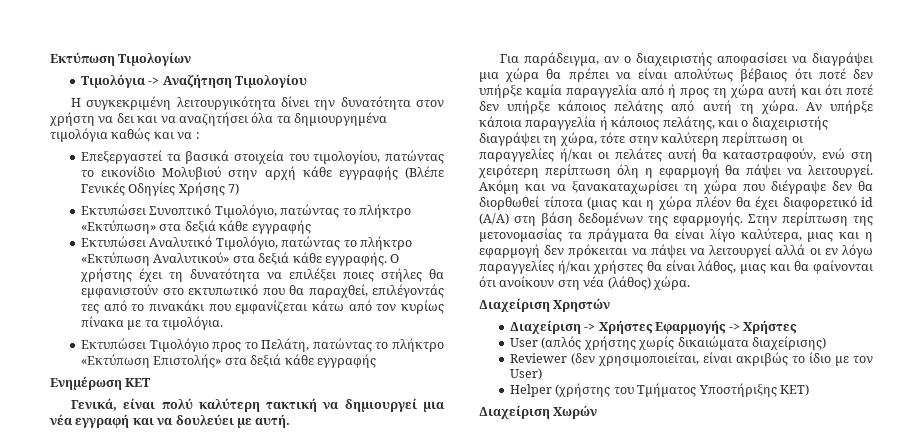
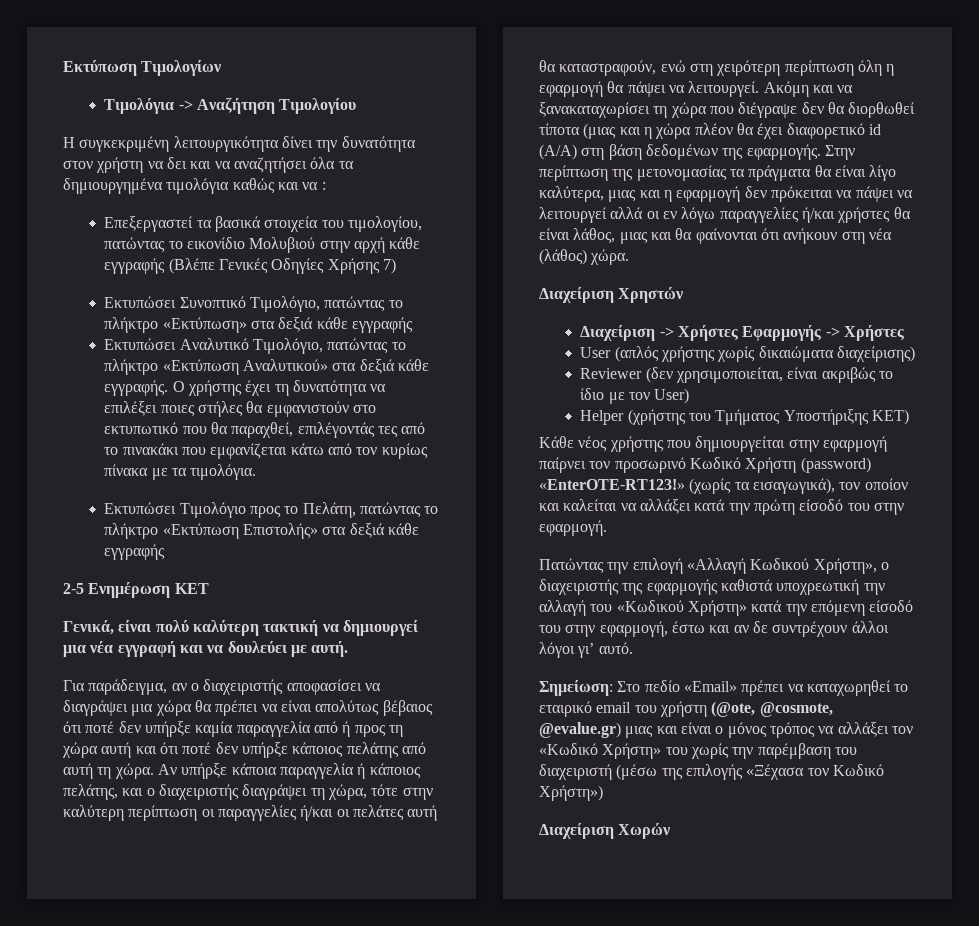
- Ενημέρωση ΚΕΤ
+ 2-5 Ενημέρωση ΚΕΤ
- Στην περίπτωση της μετονομασίας τα πράγματα θα είναι λίγο καλύτερα, μιας και η εφαρμογή δεν πρόκειται να πάψει να λειτουργεί αλλά οι εν λόγω παραγγελίες ή/και χρήστες θα είναι λάθος, μιας και θα φαίνονται ότι ανοίκουν στη νέα (λάθος) χώρα.
+ Στην περίπτωση της μετονομασίας τα πράγματα θα είναι λίγο καλύτερα, μιας και η εφαρμογή δεν πρόκειται να πάψει να λειτουργεί αλλά οι εν λόγω παραγγελίες ή/και χρήστες θα είναι λάθος, μιας και θα φαίνονται ότι ανήκουν στη νέα (λάθος) χώρα.
+ Κάθε νέος χρήστης που δημιουργείται στην εφαρμογή παίρνει τον προσωρινό Κωδικό Χρήστη (password) «EnterOTE-RT123!» (χωρίς τα εισαγωγικά), τον οποίον και καλείται να αλλάξει κατά την πρώτη είσοδό του στην εφαρμογή.
+ Πατώντας την επιλογή «Αλλαγή Κωδικού Χρήστη», ο διαχειριστής της εφαρμογής καθιστά υποχρεωτική την αλλαγή του «Κωδικού Χρήστη» κατά την επόμενη είσοδό του στην εφαρμογή, έστω και αν δε συντρέχουν άλλοι λόγοι γι’ αυτό.
+ Σημείωση: Στο πεδίο «Email» πρέπει να καταχωρηθεί το εταιρικό email του χρήστη (@ote, @cosmote, @evalue.gr) μιας και είναι ο μόνος τρόπος να αλλάξει τον «Κωδικό Χρήστη» του χωρίς την παρέμβαση του διαχειριστή (μέσω της επιλογής «Ξέχασα τον Κωδικό Χρήστη»)

